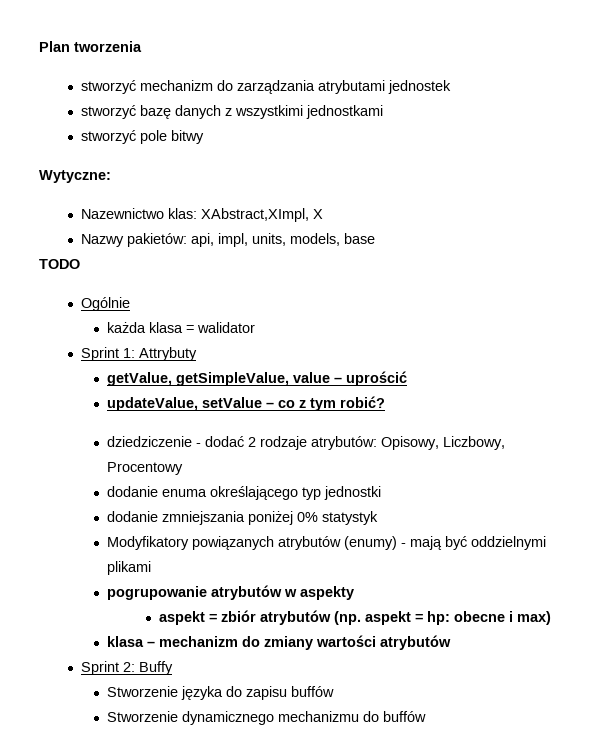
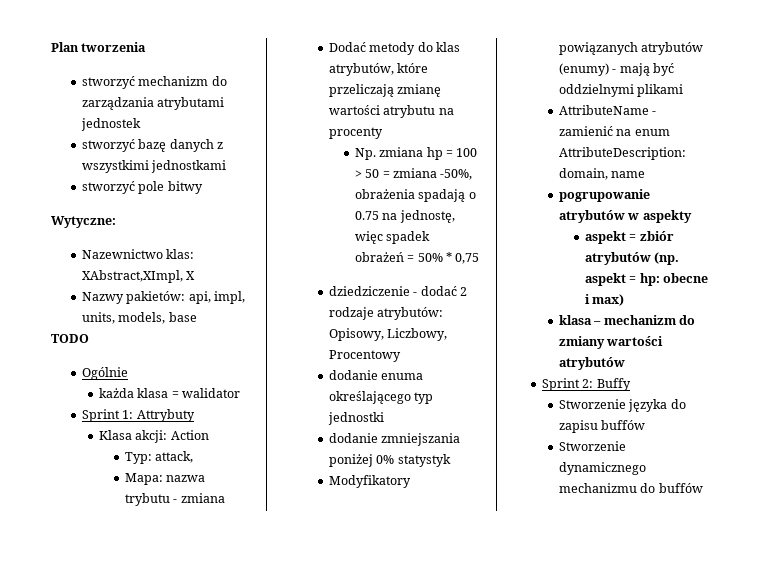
- getValue, getSimpleValue, value – uprościć
- updateValue, setValue – co z tym robić?
+ Klasa akcji: Action
+ Typ: attack,
+ Mapa: nazwa trybutu - zmiana
+ Dodać metody do klas atrybutów, które przeliczają zmianę wartości atrybutu na procenty
+ Np. zmiana hp = 100 > 50 = zmiana -50%, obrażenia spadają o 0.75 na jednostę, więc spadek obrażeń = 50% * 0,75
+ AttributeName - zamienić na enum AttributeDescription: domain, name

